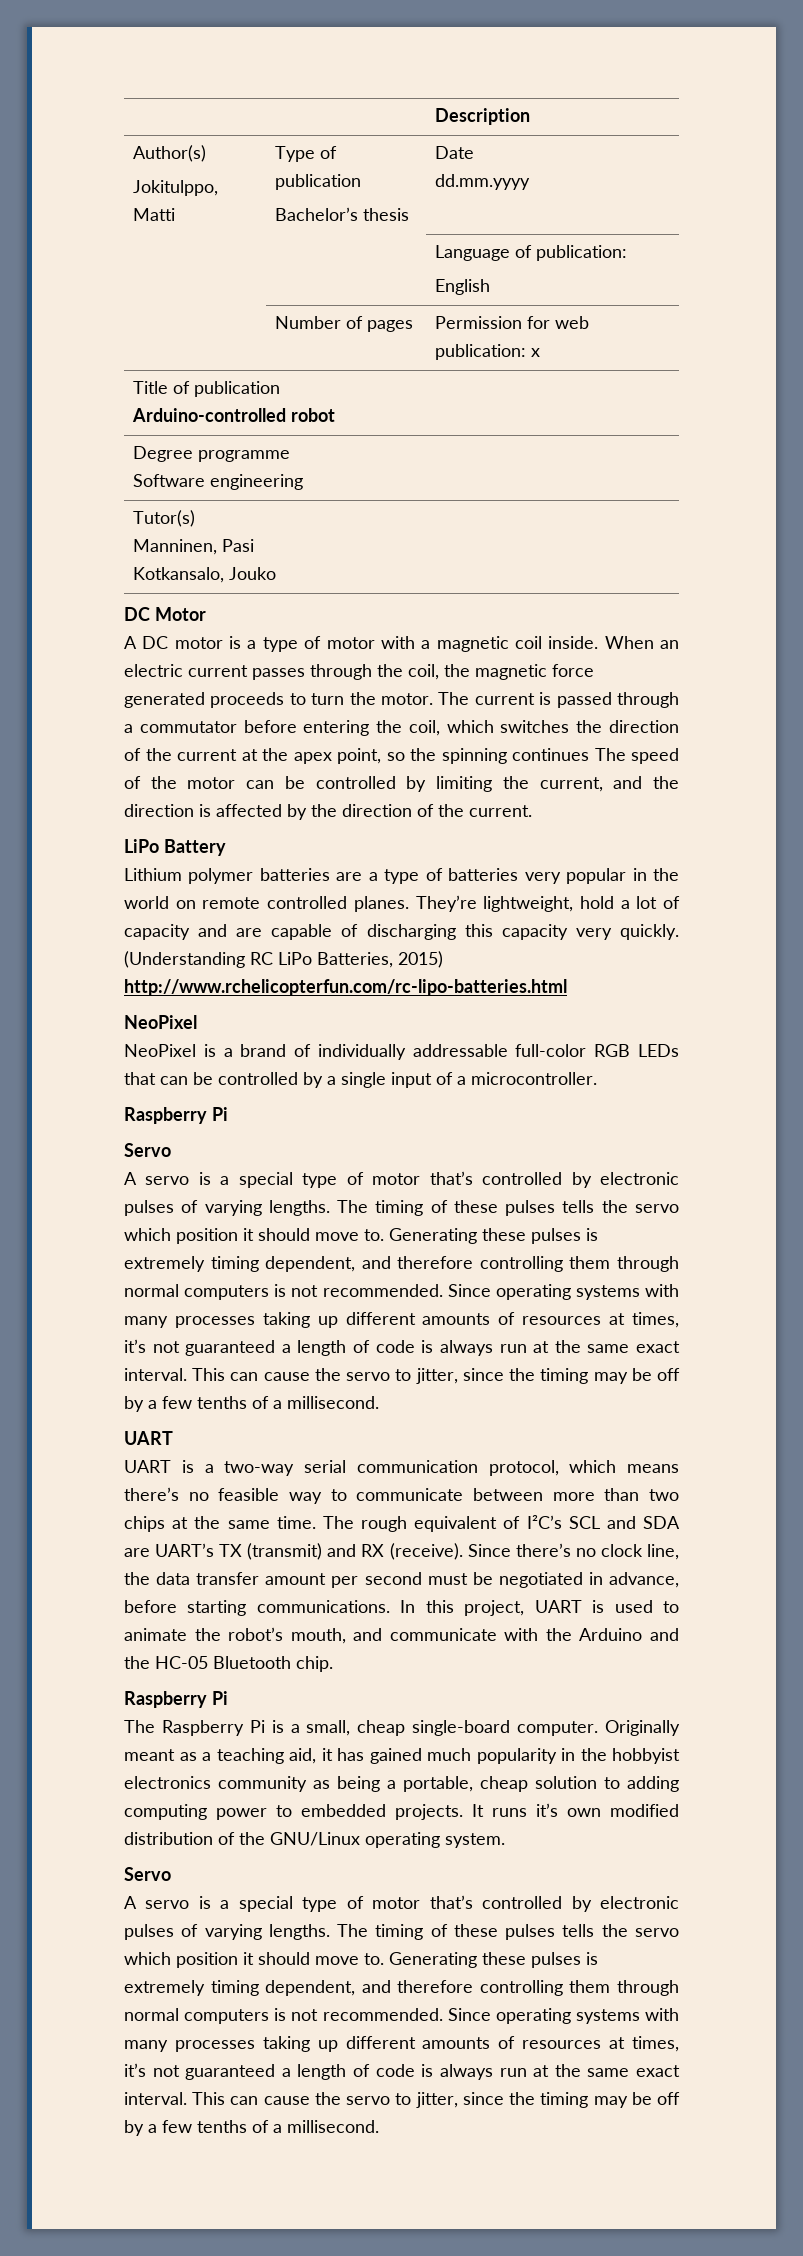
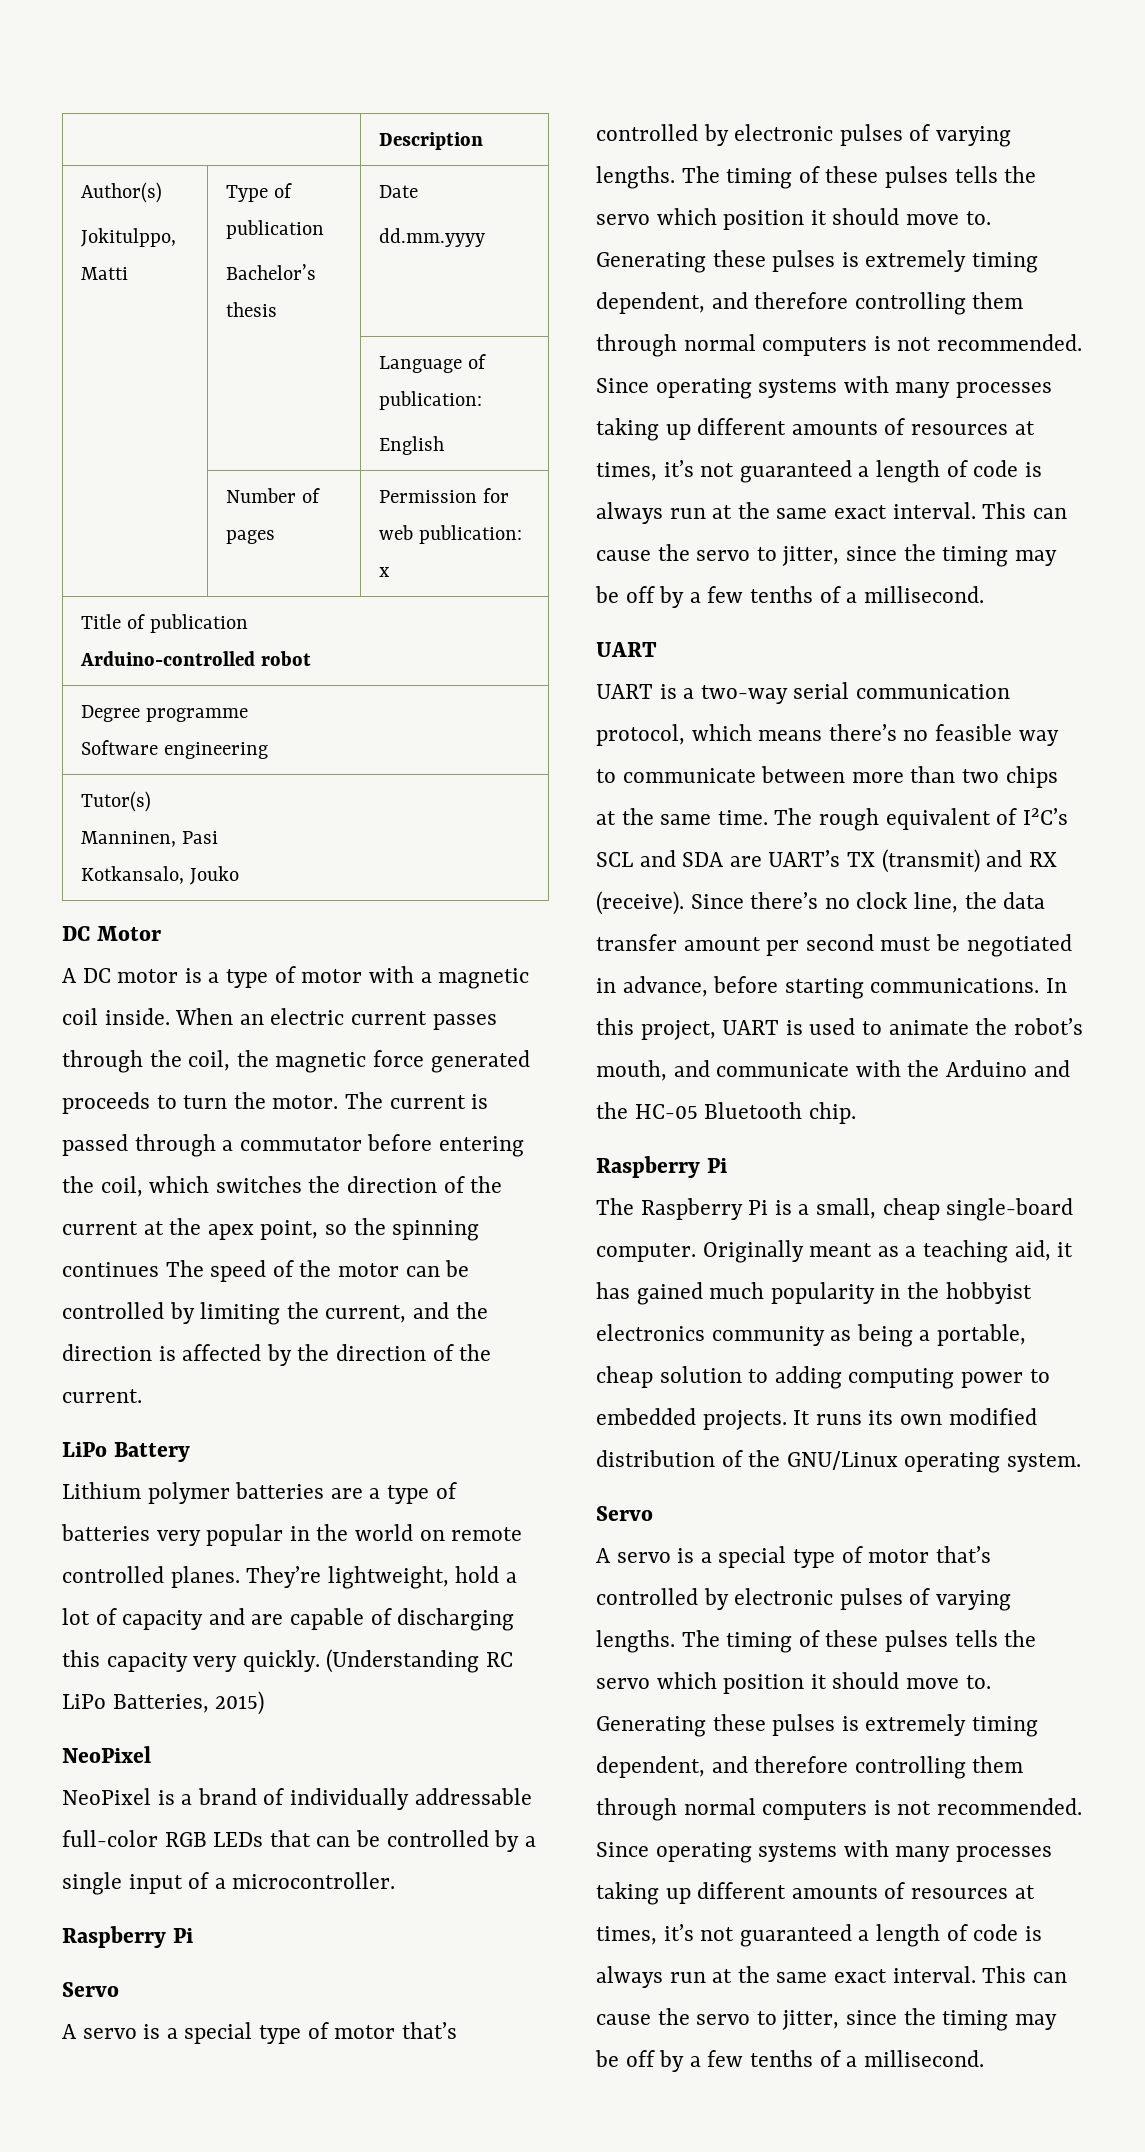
- (Understanding RC LiPo Batteries, 2015) http://www.rchelicopterfun.com/rc-lipo-batteries.html
+ (Understanding RC LiPo Batteries, 2015)
- It runs it’s own modified distribution of the GNU/Linux operating system.
+ It runs its own modified distribution of the GNU/Linux operating system.

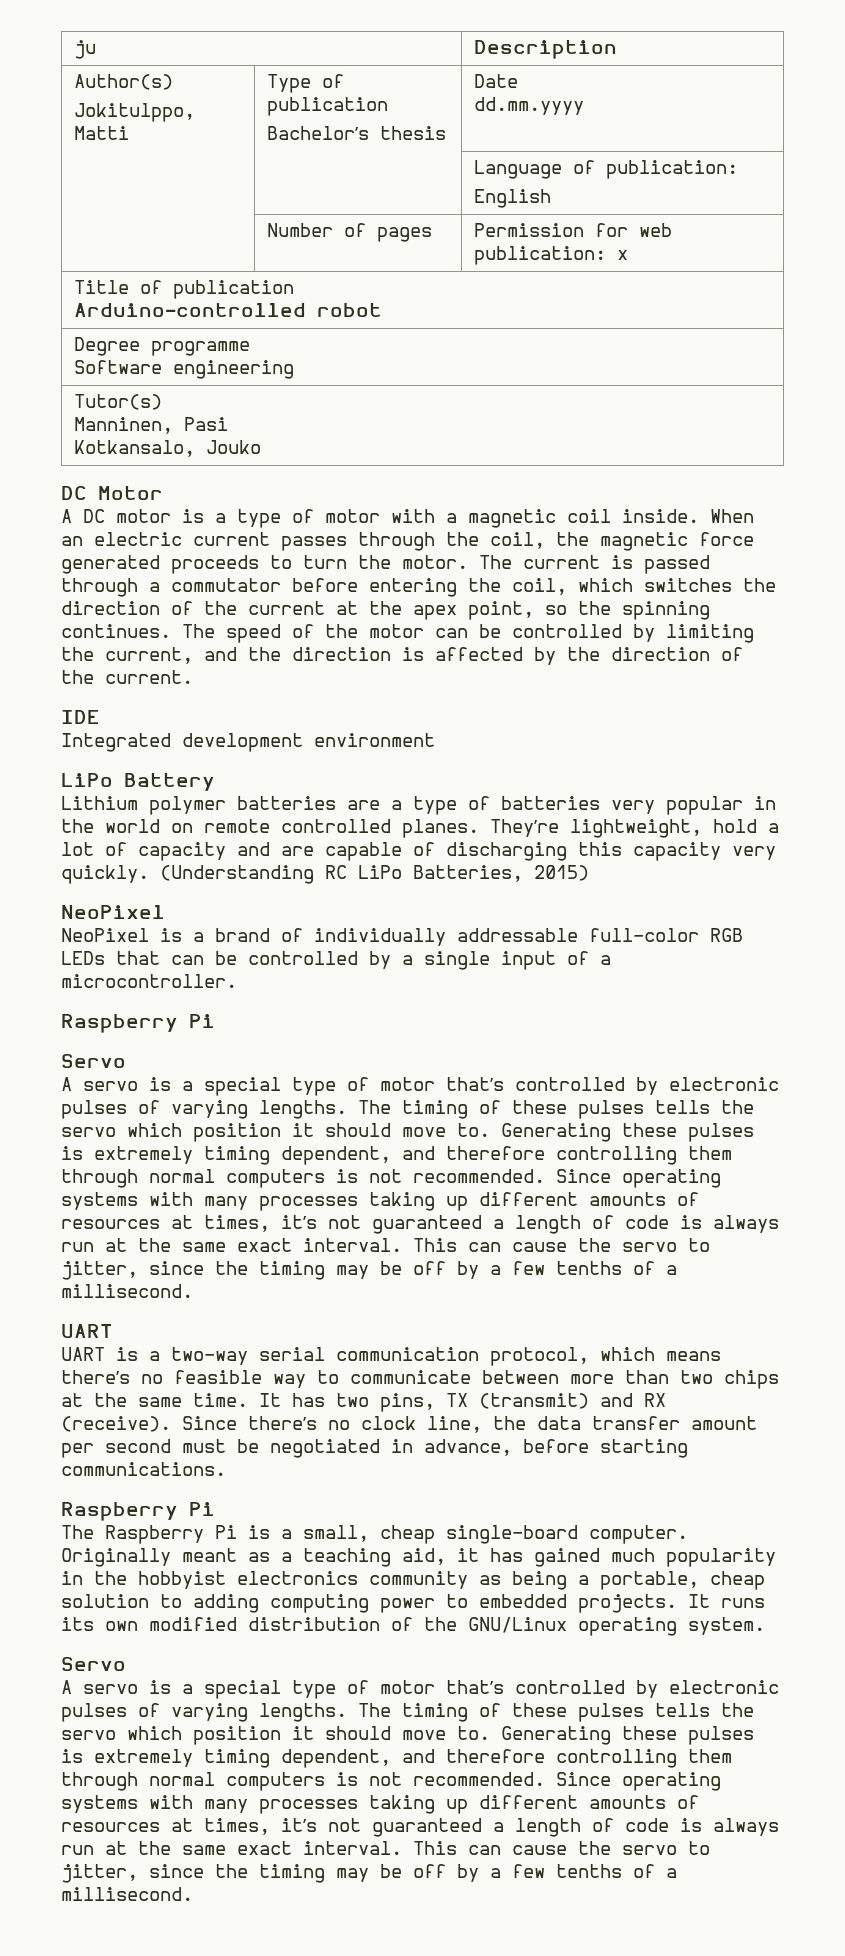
- | Description
+ ju | Description
- The current is passed through a commutator before entering the coil, which switches the direction of the current at the apex point, so the spinning continues The speed of the motor can be controlled by limiting the current, and the direction is affected by the direction of the current.
+ The current is passed through a commutator before entering the coil, which switches the direction of the current at the apex point, so the spinning continues. The speed of the motor can be controlled by limiting the current, and the direction is affected by the direction of the current.
+ IDE
+ Integrated development environment
- The rough equivalent of I²C’s SCL and SDA are UART’s TX (transmit) and RX (receive).
+ It has two pins, TX (transmit) and RX (receive).
- In this project, UART is used to animate the robot’s mouth, and communicate with the Arduino and the HC-05 Bluetooth chip.

